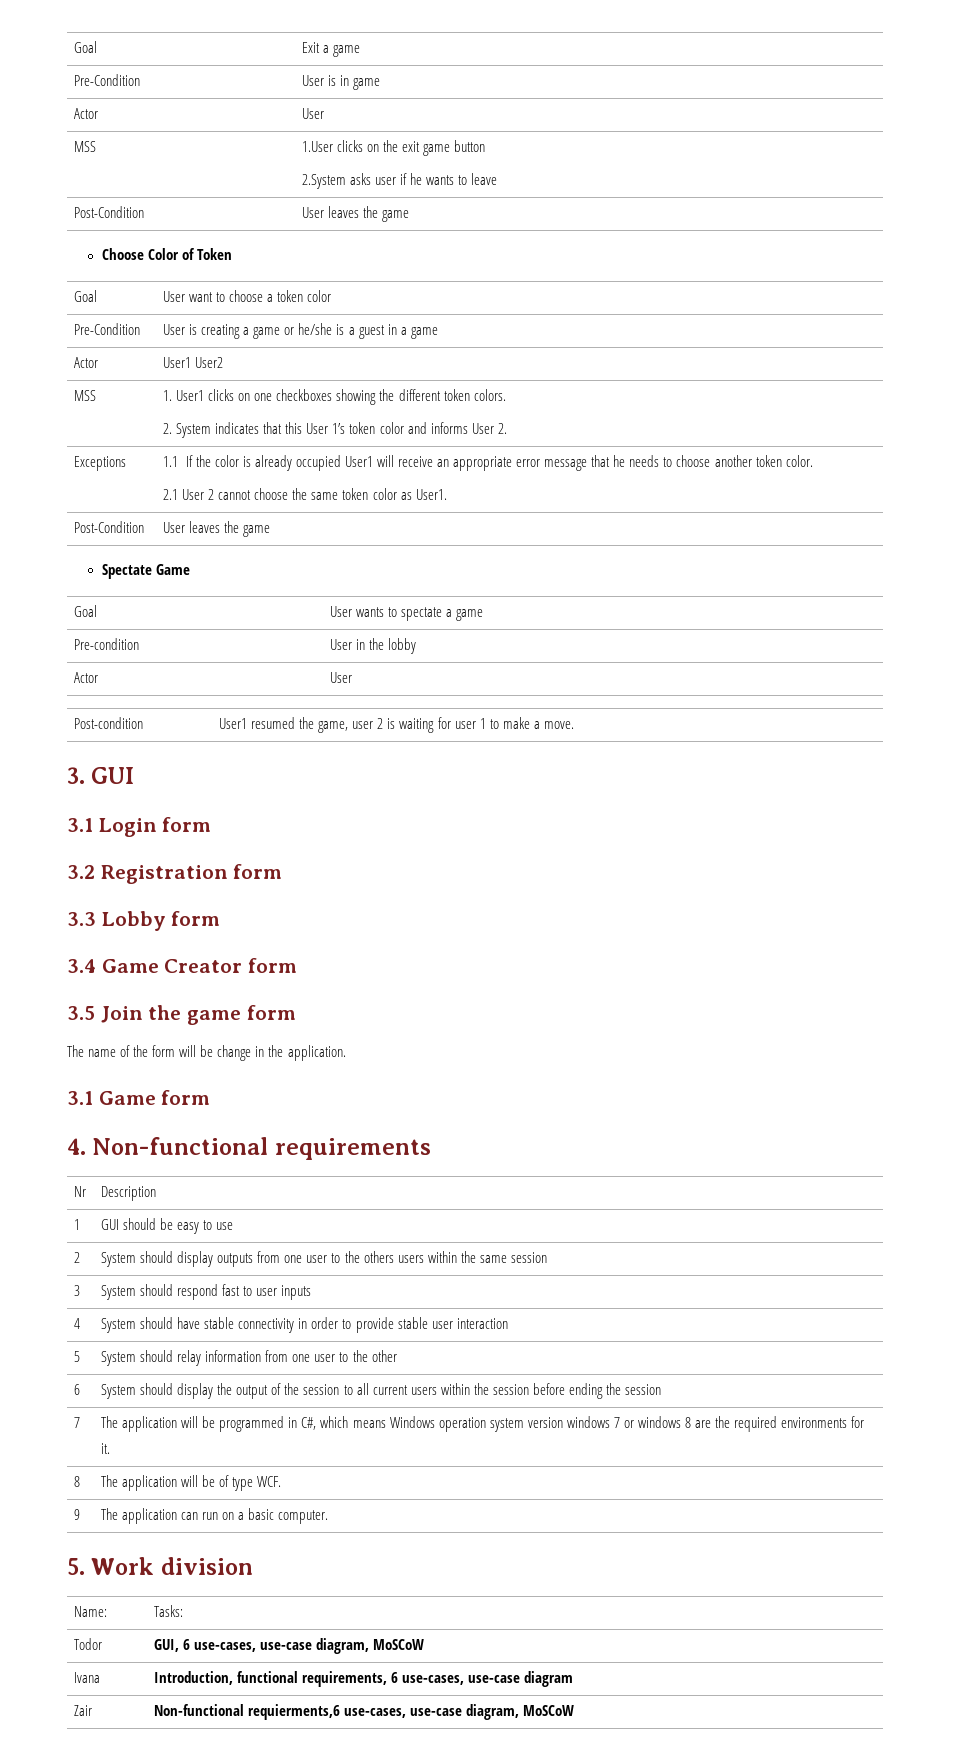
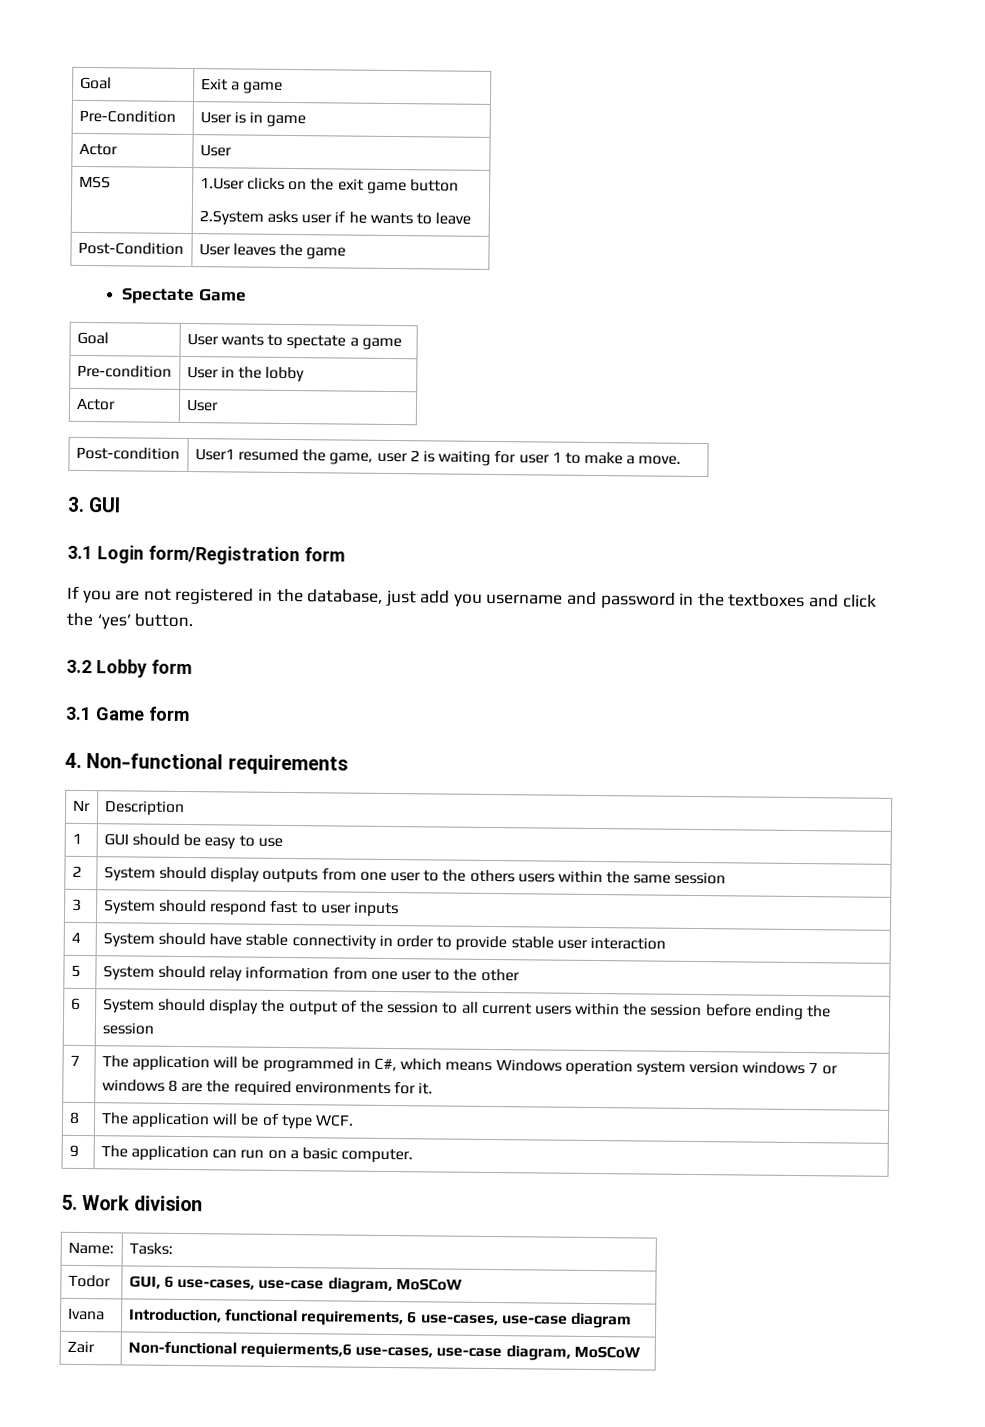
- Choose Color of Token
- Goal | User want to choose a token color
- Pre-Condition | User is creating a game or he/she is a guest in a game
- Actor | User1 User2
- MSS | 1. User1 clicks on one checkboxes showing the different token colors.
- 2. System indicates that this User 1’s token color and informs User 2.
- Exceptions | 1.1 If the color is already occupied User1 will receive an appropriate error message that he needs to choose another token color.
- 2.1 User 2 cannot choose the same token color as User1.
- Post-Condition | User leaves the game
- 3.1 Login form
- 3.2 Registration form
- 3.3 Lobby form
- 3.4 Game Creator form
- 3.5 Join the game form
- The name of the form will be change in the application.
+ 3.1 Login form/Registration form
+ If you are not registered in the database, just add you username and password in the textboxes and click the ‘yes’ button.
+ 3.2 Lobby form

